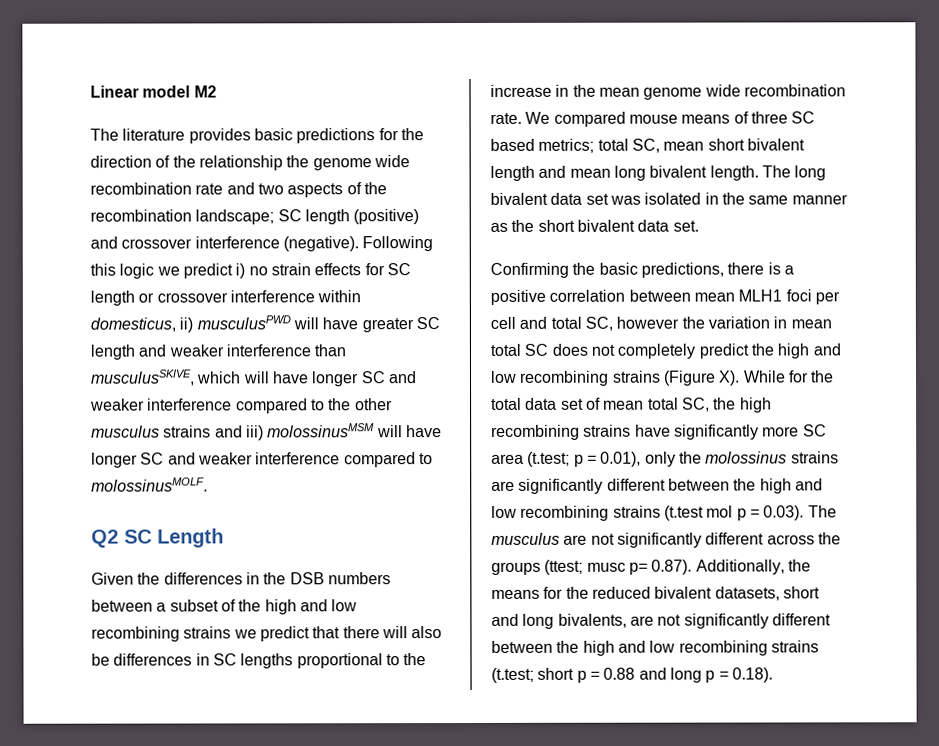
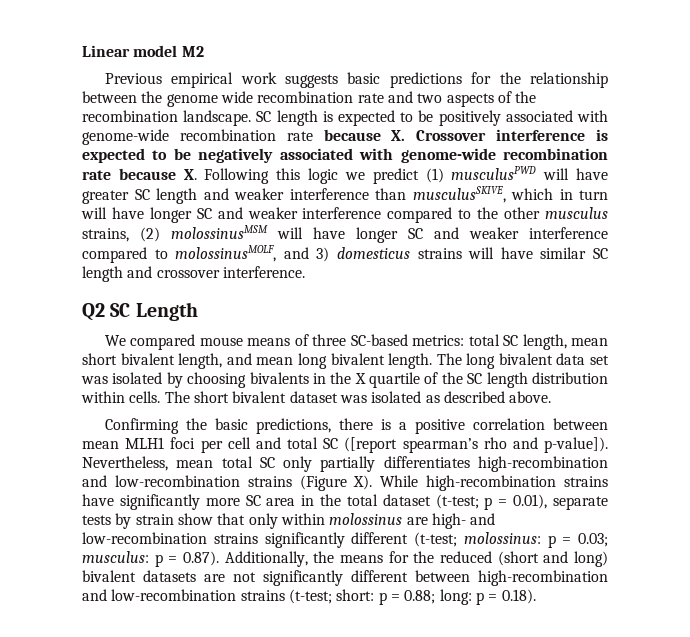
- The literature provides basic predictions for the direction of the relationship the genome wide recombination rate and two aspects of the recombination landscape; SC length (positive) and crossover interference (negative). Following this logic we predict i) no strain effects for SC length or crossover interference within domesticus, ii) musculusPWD will have greater SC length and weaker interference than musculusSKIVE, which will have longer SC and weaker interference compared to the other musculus strains and iii) molossinusMSM will have longer SC and weaker interference compared to molossinusMOLF.
+ Previous empirical work suggests basic predictions for the relationship between the genome wide recombination rate and two aspects of the recombination landscape. SC length is expected to be positively associated with genome-wide recombination rate because X. Crossover interference is expected to be negatively associated with genome-wide recombination rate because X. Following this logic we predict (1) musculusPWD will have greater SC length and weaker interference than musculusSKIVE, which in turn will have longer SC and weaker interference compared to the other musculus strains, (2) molossinusMSM will have longer SC and weaker interference compared to molossinusMOLF, and 3) domesticus strains will have similar SC length and crossover interference.
  Q2 SC Length
- Given the differences in the DSB numbers between a subset of the high and low recombining strains we predict that there will also be differences in SC lengths proportional to the increase in the mean genome wide recombination rate. We compared mouse means of three SC based metrics; total SC, mean short bivalent length and mean long bivalent length.
+ We compared mouse means of three SC-based metrics: total SC length, mean short bivalent length, and mean long bivalent length.
- The long bivalent data set was isolated in the same manner as the short bivalent data set.
+ The long bivalent data set was isolated by choosing bivalents in the X quartile of the SC length distribution within cells. The short bivalent dataset was isolated as described above.
- Confirming the basic predictions, there is a positive correlation between mean MLH1 foci per cell and total SC, however the variation in mean total SC does not completely predict the high and low recombining strains (Figure X). While for the total data set of mean total SC, the high recombining strains have significantly more SC area (t.test; p = 0.01), only the molossinus strains are significantly different between the high and low recombining strains (t.test mol p = 0.03). The musculus are not significantly different across the groups (ttest; musc p= 0.87). Additionally, the means for the reduced bivalent datasets, short and long bivalents, are not significantly different between the high and low recombining strains (t.test; short p = 0.88 and long p = 0.18).
+ Confirming the basic predictions, there is a positive correlation between mean MLH1 foci per cell and total SC ([report spearman’s rho and p-value]). Nevertheless, mean total SC only partially differentiates high-recombination and low-recombination strains (Figure X). While high-recombination strains have significantly more SC area in the total dataset (t-test; p = 0.01), separate tests by strain show that only within molossinus are high- and low-recombination strains significantly different (t-test; molossinus: p = 0.03; musculus: p = 0.87). Additionally, the means for the reduced (short and long) bivalent datasets are not significantly different between high-recombination and low-recombination strains (t-test; short: p = 0.88; long: p = 0.18).

